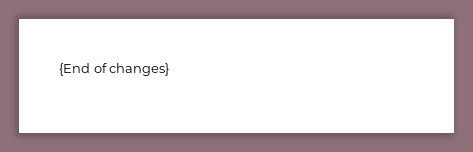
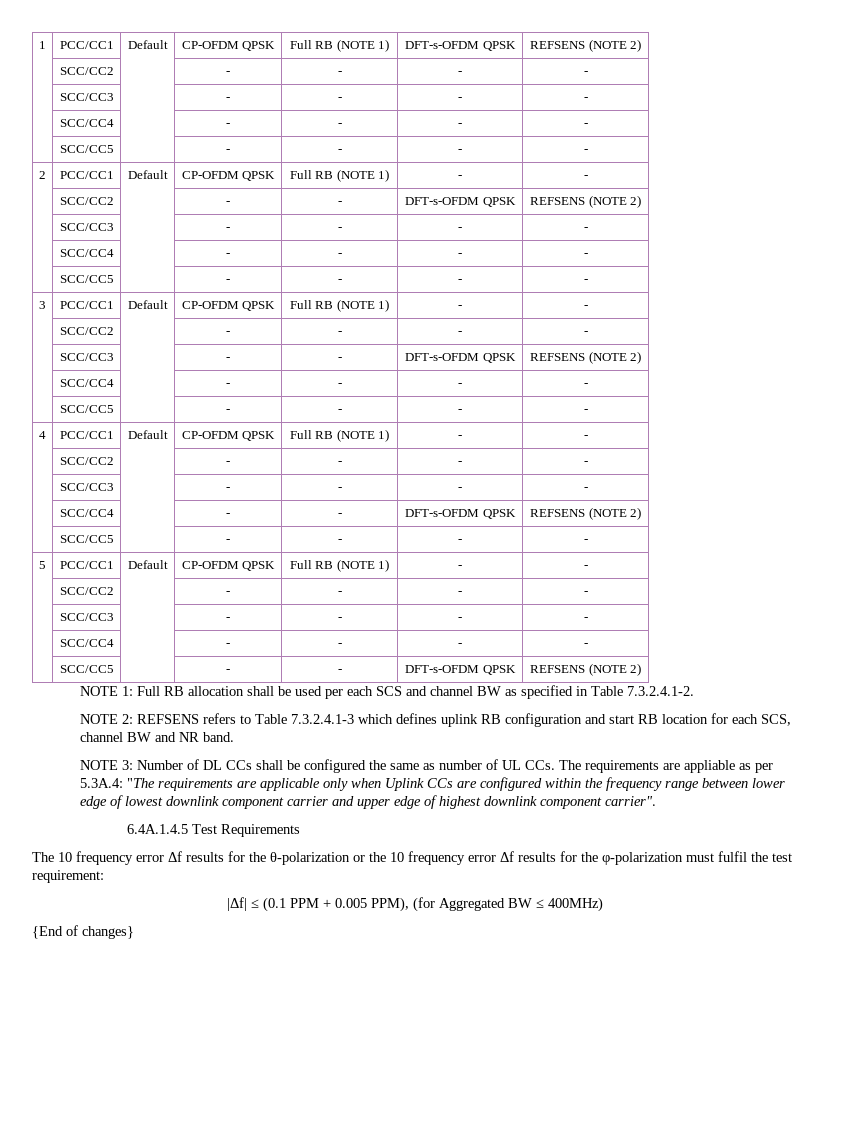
+ 1 | PCC/CC1 | Default | CP-OFDM QPSK | Full RB (NOTE 1) | DFT-s-OFDM QPSK | REFSENS (NOTE 2)
+ | SCC/CC2 | | - | - | - | -
+ | SCC/CC3 | | - | - | - | -
+ | SCC/CC4 | | - | - | - | -
+ | SCC/CC5 | | - | - | - | -
+ 2 | PCC/CC1 | Default | CP-OFDM QPSK | Full RB (NOTE 1) | - | -
+ | SCC/CC2 | | - | - | DFT-s-OFDM QPSK | REFSENS (NOTE 2)
+ | SCC/CC3 | | - | - | - | -
+ | SCC/CC4 | | - | - | - | -
+ | SCC/CC5 | | - | - | - | -
+ 3 | PCC/CC1 | Default | CP-OFDM QPSK | Full RB (NOTE 1) | - | -
+ | SCC/CC2 | | - | - | - | -
+ | SCC/CC3 | | - | - | DFT-s-OFDM QPSK | REFSENS (NOTE 2)
+ | SCC/CC4 | | - | - | - | -
+ | SCC/CC5 | | - | - | - | -
+ 4 | PCC/CC1 | Default | CP-OFDM QPSK | Full RB (NOTE 1) | - | -
+ | SCC/CC2 | | - | - | - | -
+ | SCC/CC3 | | - | - | - | -
+ | SCC/CC4 | | - | - | DFT-s-OFDM QPSK | REFSENS (NOTE 2)
+ | SCC/CC5 | | - | - | - | -
+ 5 | PCC/CC1 | Default | CP-OFDM QPSK | Full RB (NOTE 1) | - | -
+ | SCC/CC2 | | - | - | - | -
+ | SCC/CC3 | | - | - | - | -
+ | SCC/CC4 | | - | - | - | -
+ | SCC/CC5 | | - | - | DFT-s-OFDM QPSK | REFSENS (NOTE 2)
+ NOTE 1: Full RB allocation shall be used per each SCS and channel BW as specified in Table 7.3.2.4.1-2.
+ NOTE 2: REFSENS refers to Table 7.3.2.4.1-3 which defines uplink RB configuration and start RB location for each SCS, channel BW and NR band.
+ NOTE 3: Number of DL CCs shall be configured the same as number of UL CCs. The requirements are appliable as per 5.3A.4: "The requirements are applicable only when Uplink CCs are configured within the frequency range between lower edge of lowest downlink component carrier and upper edge of highest downlink component carrier".
+ 6.4A.1.4.5 Test Requirements
+ The 10 frequency error Δf results for the θ-polarization or the 10 frequency error Δf results for the φ-polarization must fulfil the test requirement:
+ |Δf| ≤ (0.1 PPM + 0.005 PPM), (for Aggregated BW ≤ 400MHz)

